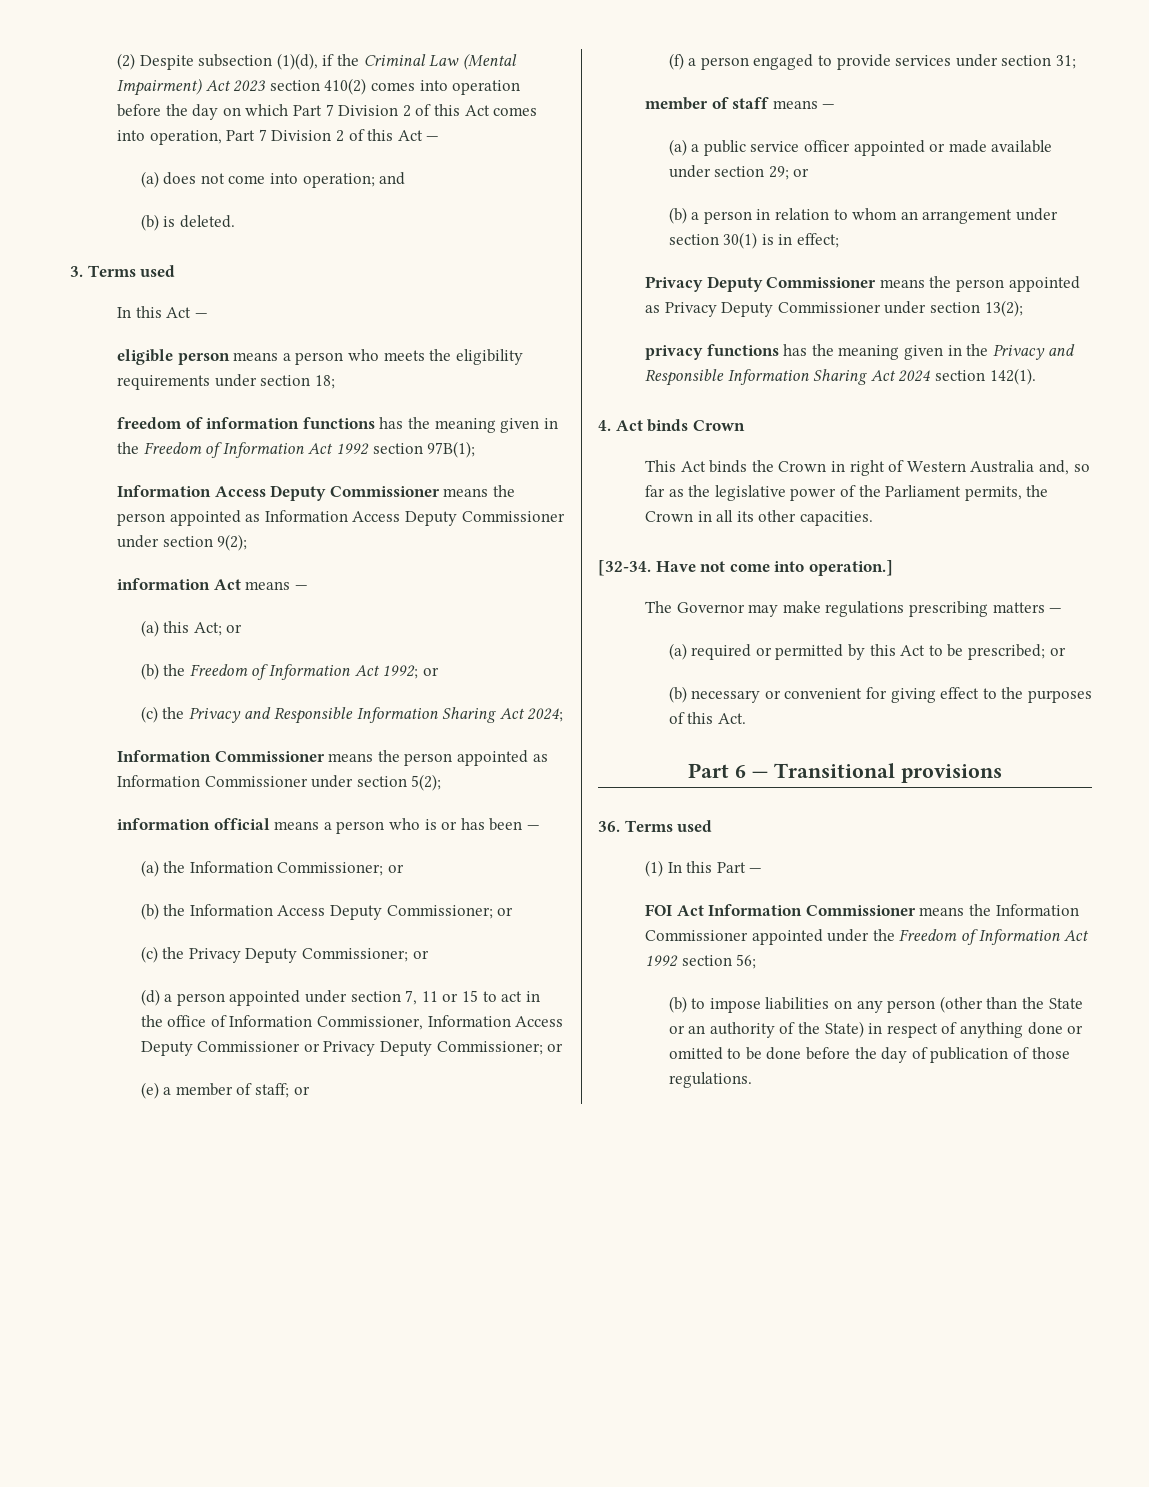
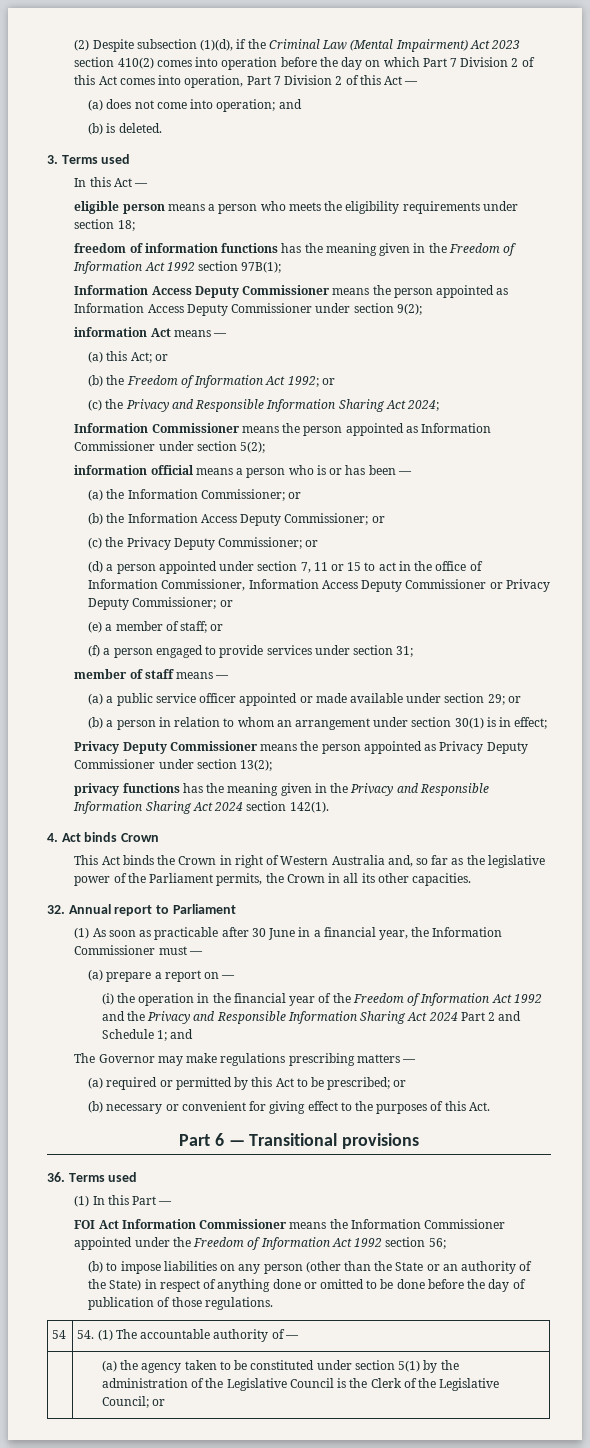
- [32-34. Have not come into operation.]
+ 32. Annual report to Parliament
+ (1) As soon as practicable after 30 June in a financial year, the Information Commissioner must —
+ (a) prepare a report on —
+ (i) the operation in the financial year of the Freedom of Information Act 1992 and the Privacy and Responsible Information Sharing Act 2024 Part 2 and Schedule 1; and
+ 54 | 54. (1) The accountable authority of —
+ | (a) the agency taken to be constituted under section 5(1) by the administration of the Legislative Council is the Clerk of the Legislative Council; or

